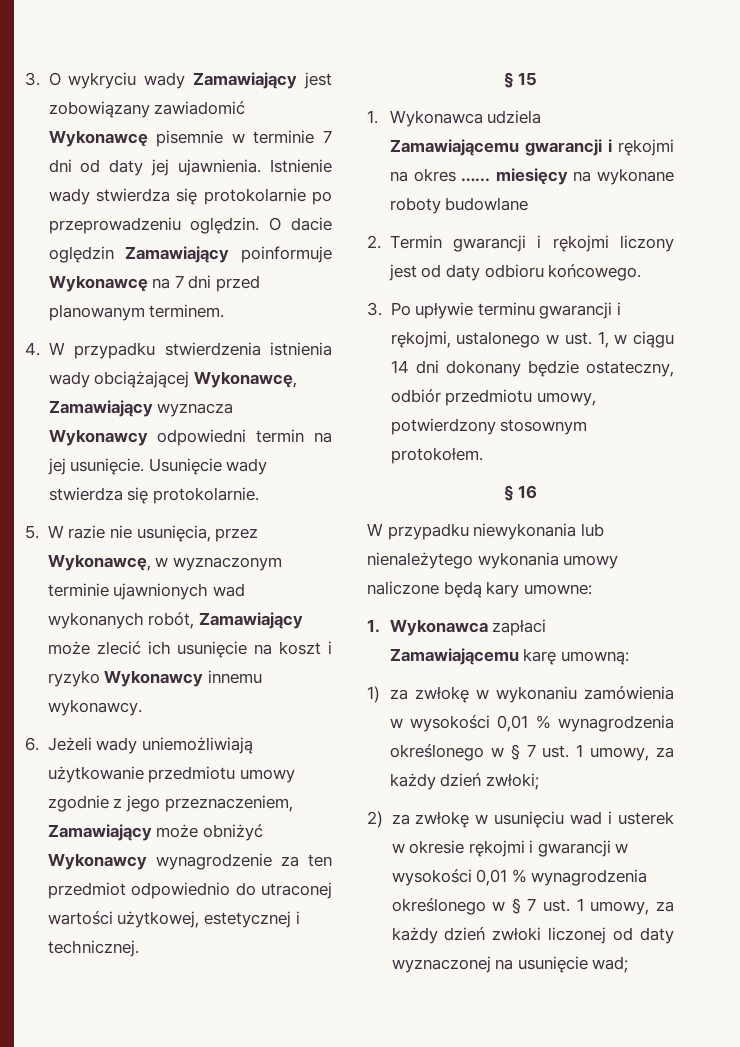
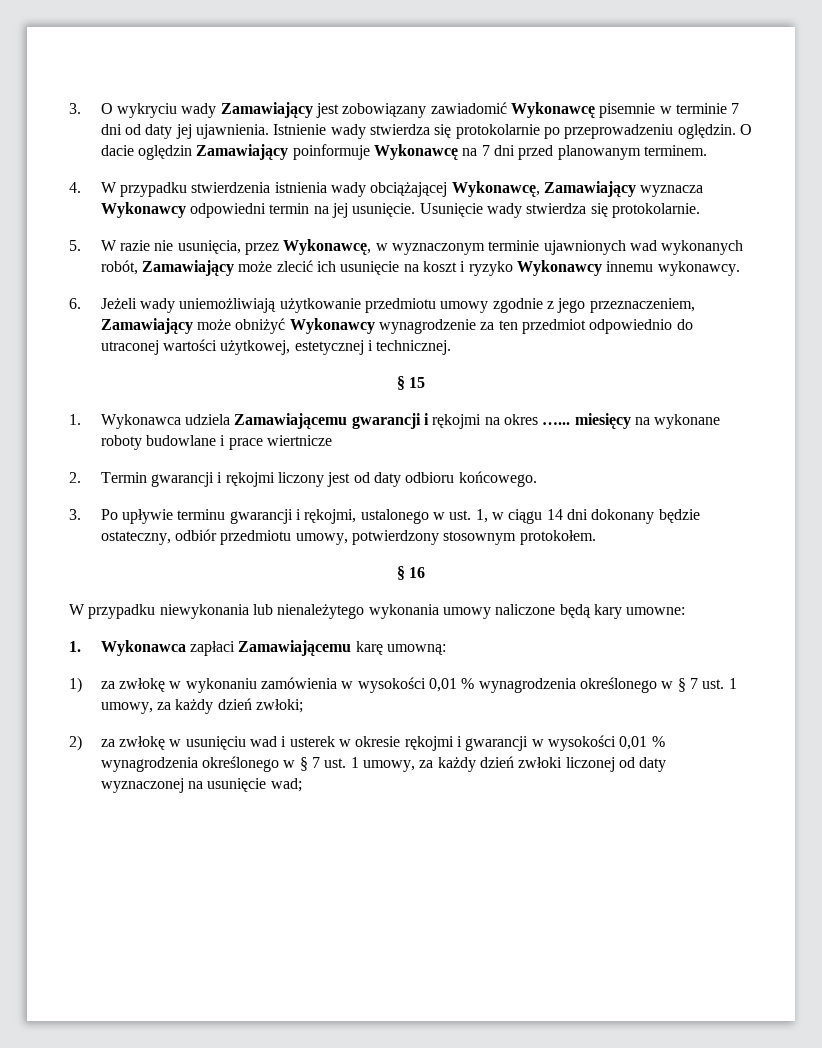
- 1. Wykonawca udziela Zamawiającemu gwarancji i rękojmi na okres …... miesięcy na wykonane roboty budowlane
+ 1. Wykonawca udziela Zamawiającemu gwarancji i rękojmi na okres …... miesięcy na wykonane roboty budowlane i prace wiertnicze

